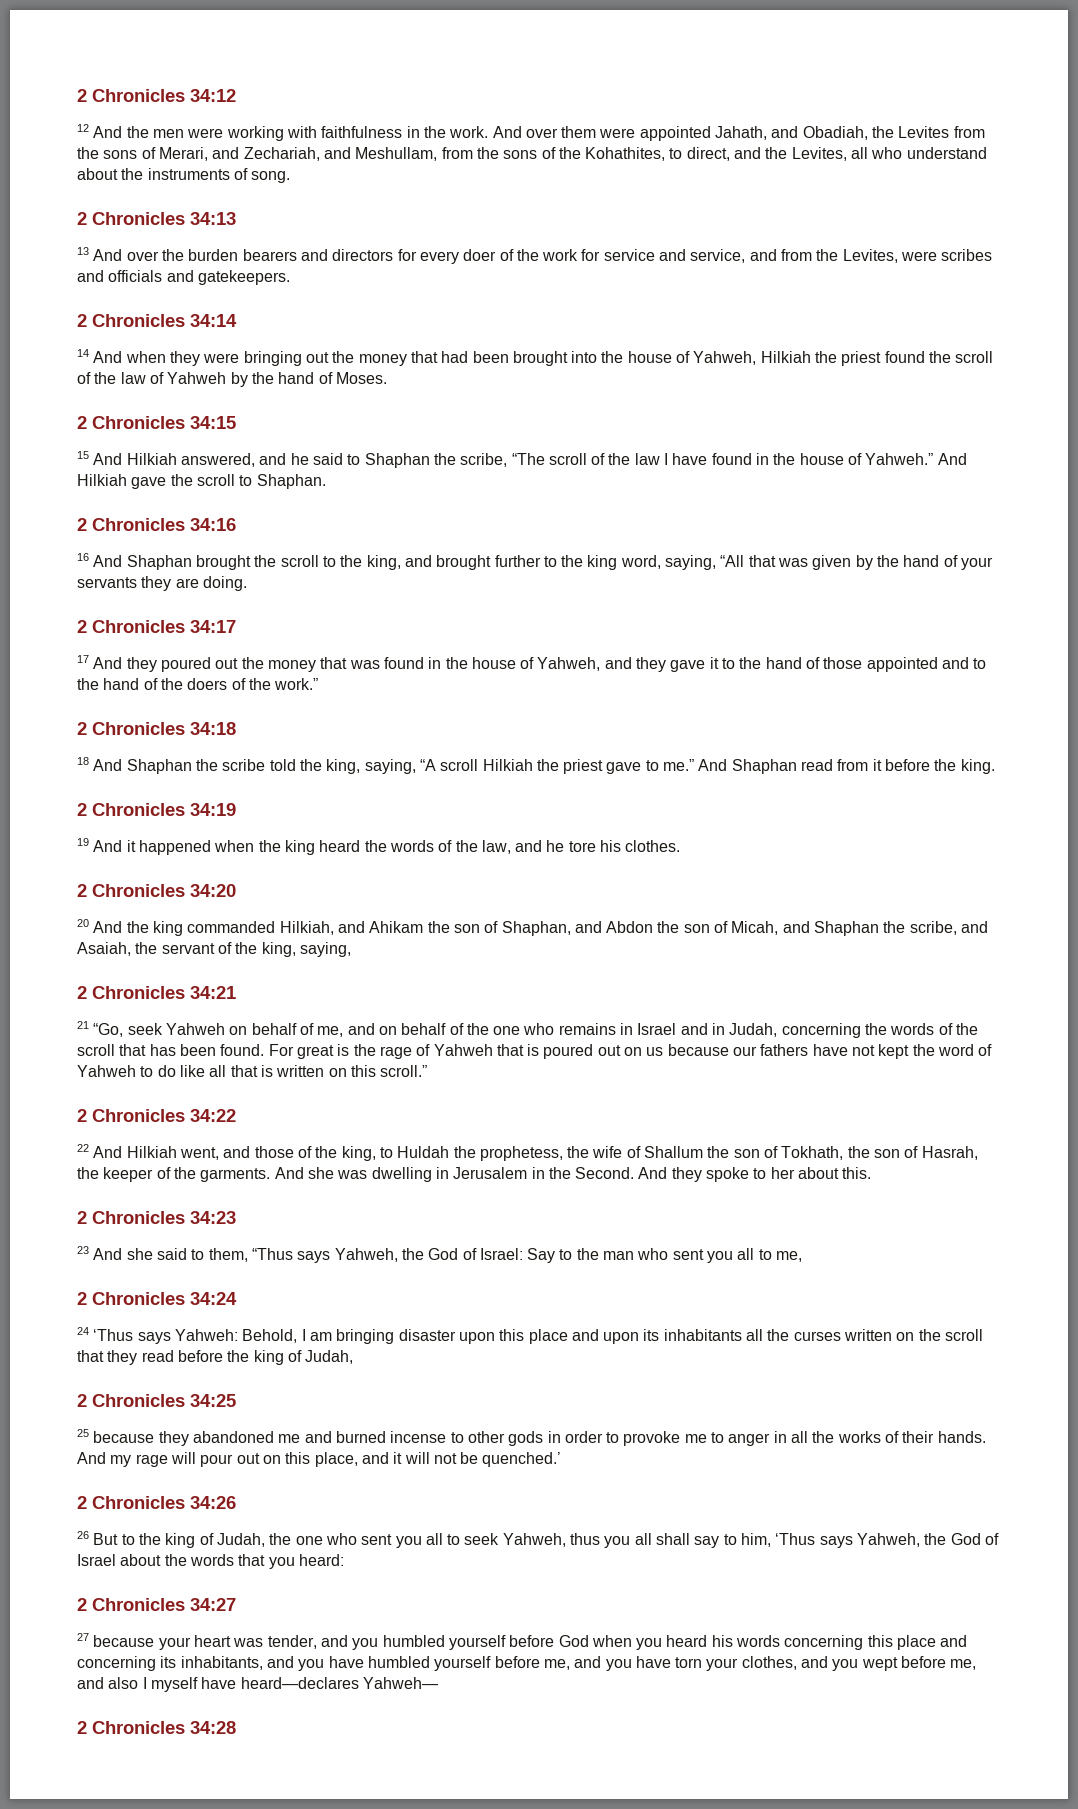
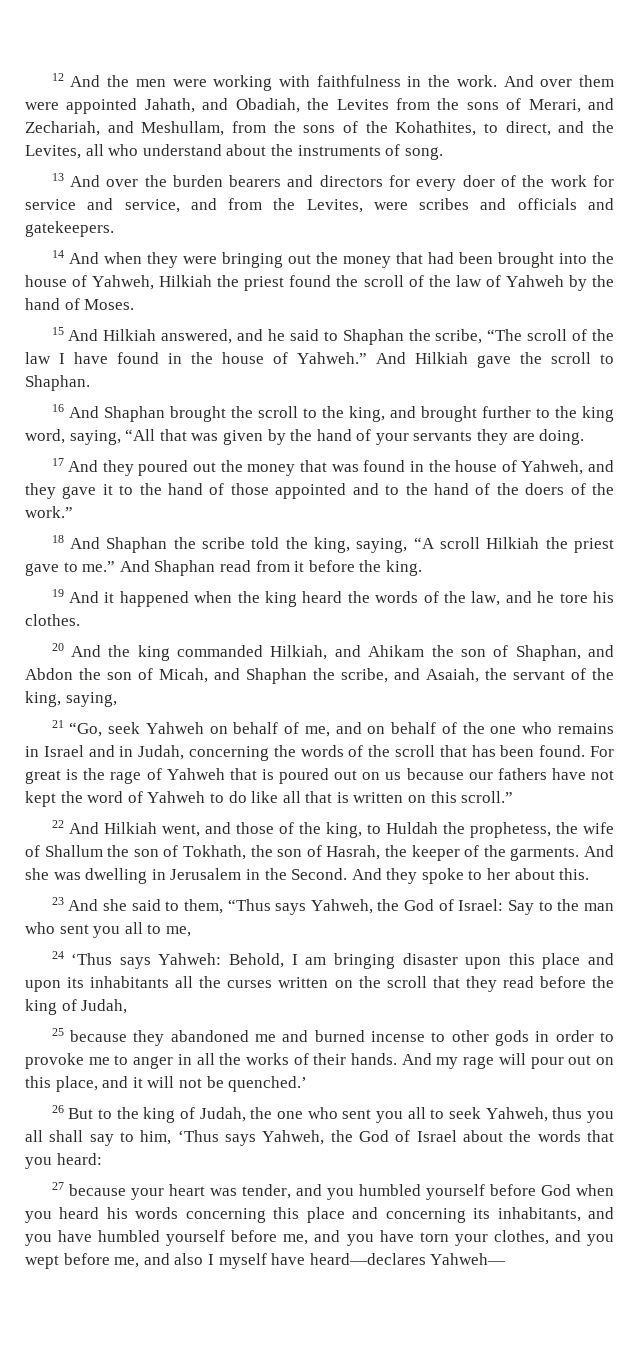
- 2 Chronicles 34:12
- 2 Chronicles 34:13
- 2 Chronicles 34:14
- 2 Chronicles 34:15
- 2 Chronicles 34:16
- 2 Chronicles 34:17
- 2 Chronicles 34:18
- 2 Chronicles 34:19
- 2 Chronicles 34:20
- 2 Chronicles 34:21
- 2 Chronicles 34:22
- 2 Chronicles 34:23
- 2 Chronicles 34:24
- 2 Chronicles 34:25
- 2 Chronicles 34:26
- 2 Chronicles 34:27
- 2 Chronicles 34:28

